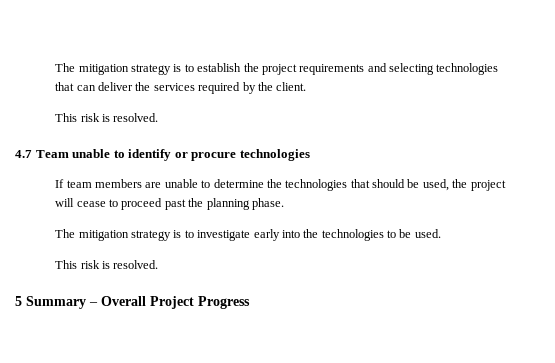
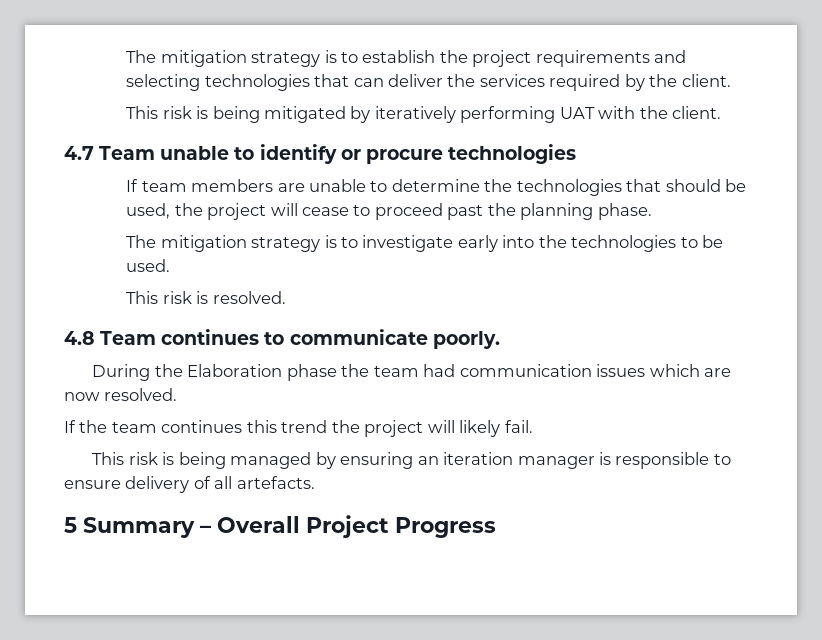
  The mitigation strategy is to establish the project requirements and selecting technologies that can deliver the services required by the client.
- This risk is resolved.
+ This risk is being mitigated by iteratively performing UAT with the client.
+ 4.8 Team continues to communicate poorly.
+ During the Elaboration phase the team had communication issues which are now resolved.
+ If the team continues this trend the project will likely fail.
+ This risk is being managed by ensuring an iteration manager is responsible to ensure delivery of all artefacts.

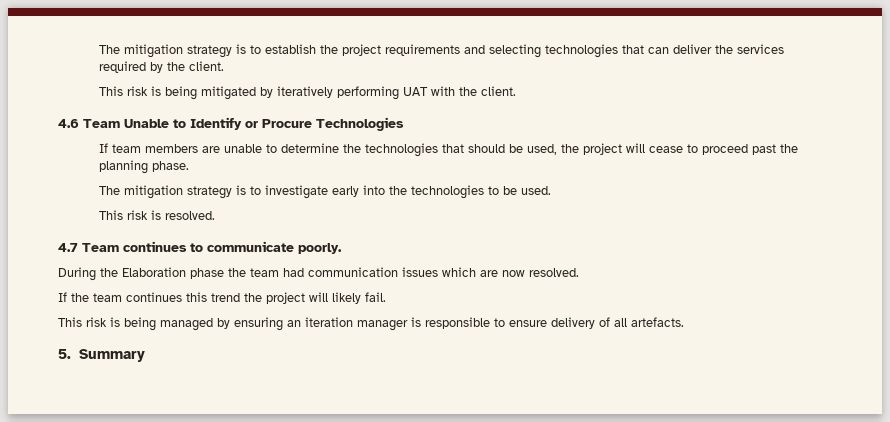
- 4.7 Team unable to identify or procure technologies
+ 4.6 Team Unable to Identify or Procure Technologies
- 4.8 Team continues to communicate poorly.
+ 4.7 Team continues to communicate poorly.
- 5 Summary – Overall Project Progress
+ 5. Summary

